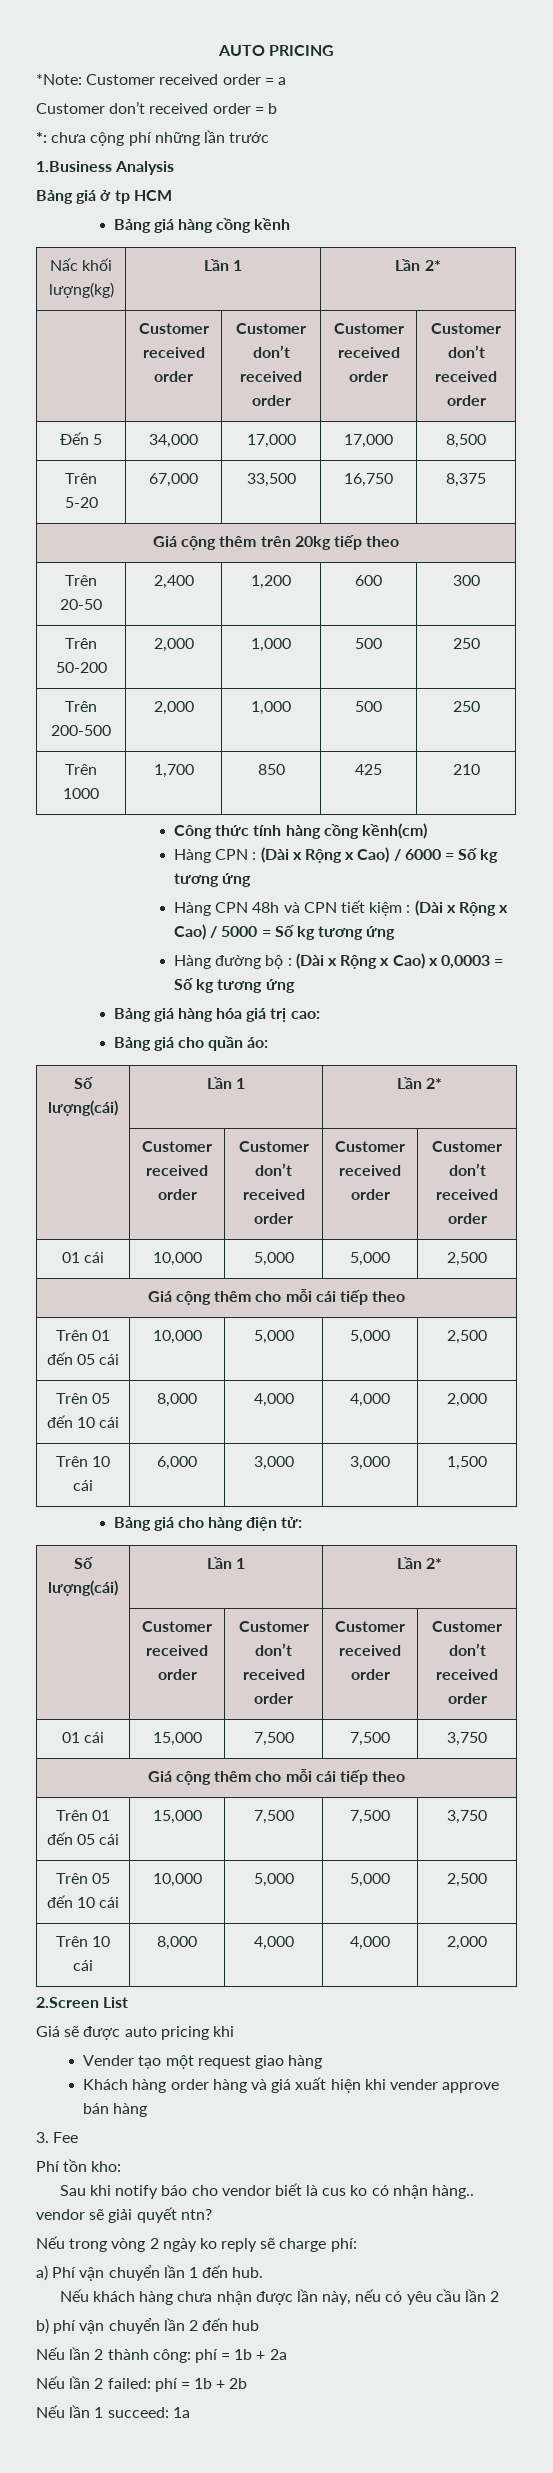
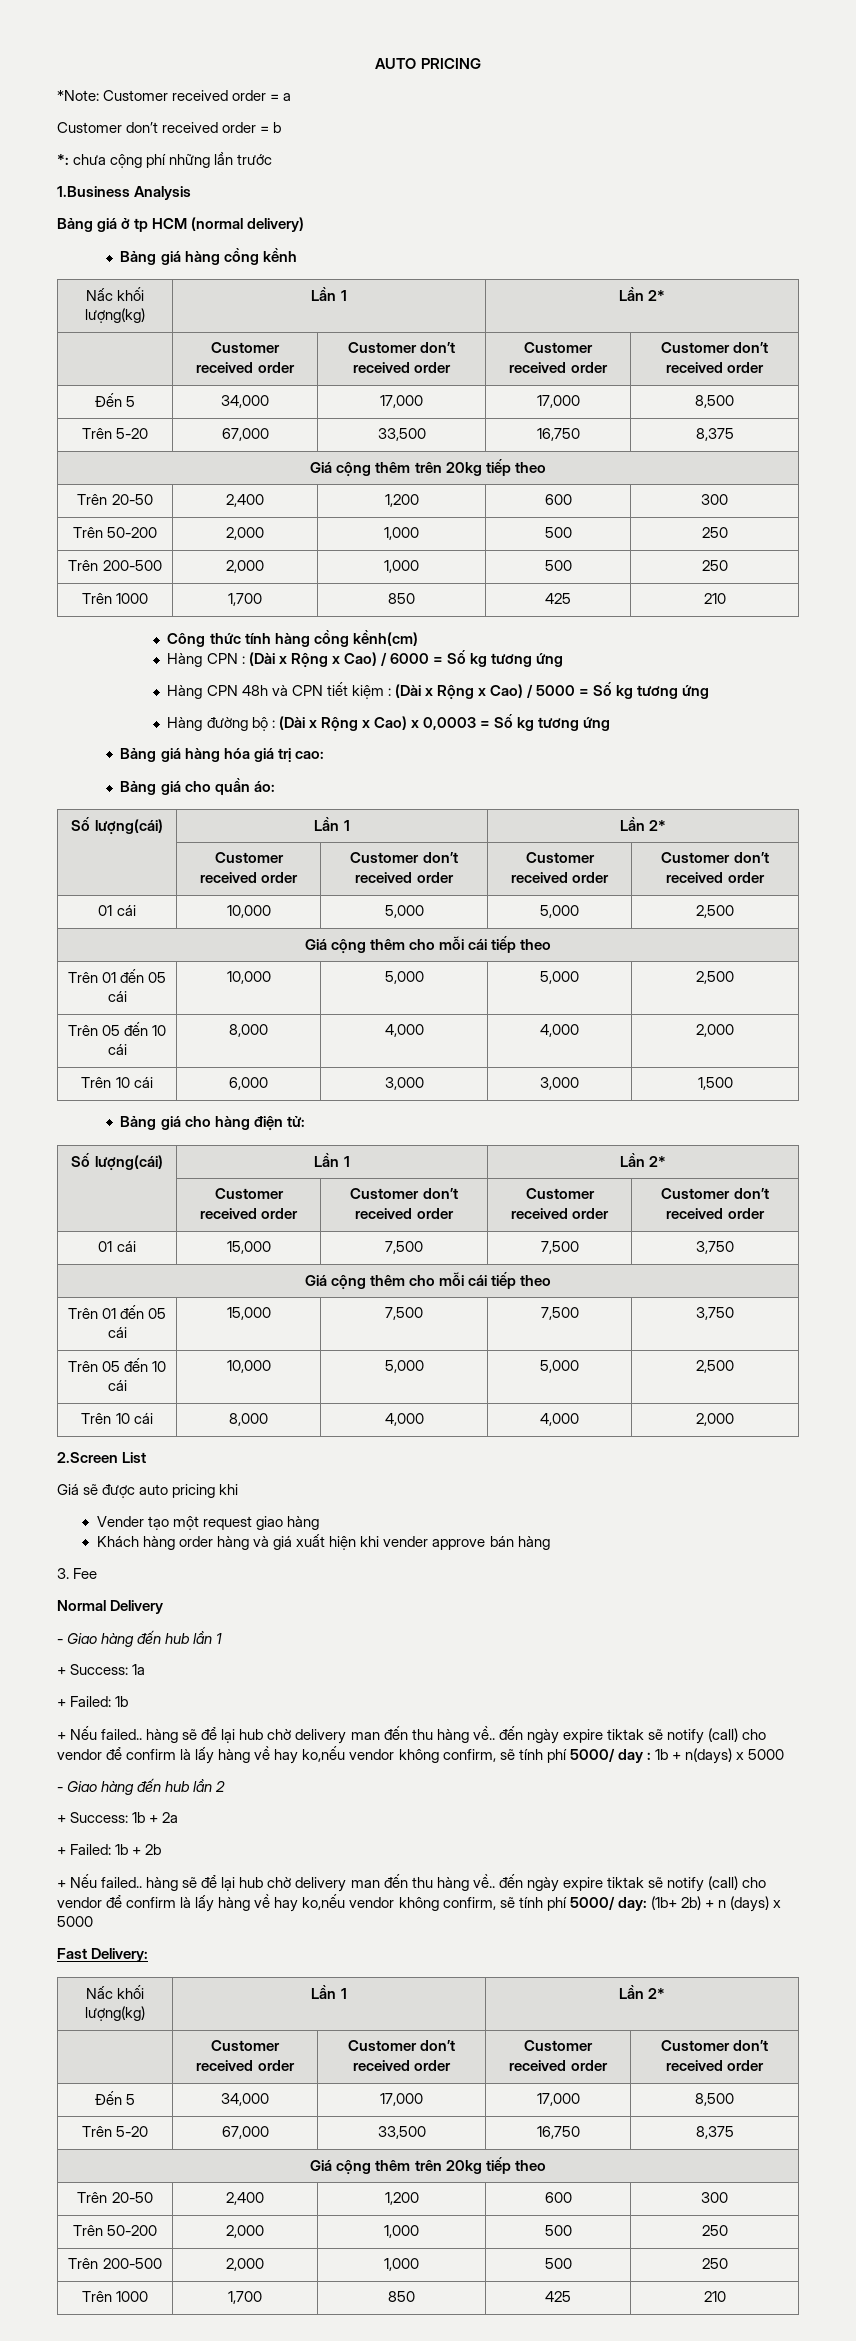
- Bảng giá ở tp HCM
+ Bảng giá ở tp HCM (normal delivery)
- Phí tồn kho:
- Sau khi notify báo cho vendor biết là cus ko có nhận hàng.. vendor sẽ giải quyết ntn?
- Nếu trong vòng 2 ngày ko reply sẽ charge phí:
- a) Phí vận chuyển lần 1 đến hub.
- Nếu khách hàng chưa nhận được lần này, nếu có yêu cầu lần 2
- b) phí vận chuyển lần 2 đến hub
- Nếu lần 2 thành công: phí = 1b + 2a
- Nếu lần 2 failed: phí = 1b + 2b
- Nếu lần 1 succeed: 1a
+ Normal Delivery
+ - Giao hàng đến hub lần 1
+ + Success: 1a
+ + Failed: 1b
+ + Nếu failed.. hàng sẽ để lại hub chờ delivery man đến thu hàng về.. đến ngày expire tiktak sẽ notify (call) cho vendor để confirm là lấy hàng về hay ko,nếu vendor không confirm, sẽ tính phí 5000/ day : 1b + n(days) x 5000
+ - Giao hàng đến hub lần 2
+ + Success: 1b + 2a
+ + Failed: 1b + 2b
+ + Nếu failed.. hàng sẽ để lại hub chờ delivery man đến thu hàng về.. đến ngày expire tiktak sẽ notify (call) cho vendor để confirm là lấy hàng về hay ko,nếu vendor không confirm, sẽ tính phí 5000/ day: (1b+ 2b) + n (days) x 5000
+ Fast Delivery:
+ Nấc khối lượng(kg) | Lần 1 | Lần 2*
+ | Customer received order | Customer don’t received order | Customer received order | Customer don’t received order
+ Đến 5 | 34,000 | 17,000 | 17,000 | 8,500
+ Trên 5-20 | 67,000 | 33,500 | 16,750 | 8,375
+ Giá cộng thêm trên 20kg tiếp theo
+ Trên 20-50 | 2,400 | 1,200 | 600 | 300
+ Trên 50-200 | 2,000 | 1,000 | 500 | 250
+ Trên 200-500 | 2,000 | 1,000 | 500 | 250
+ Trên 1000 | 1,700 | 850 | 425 | 210

